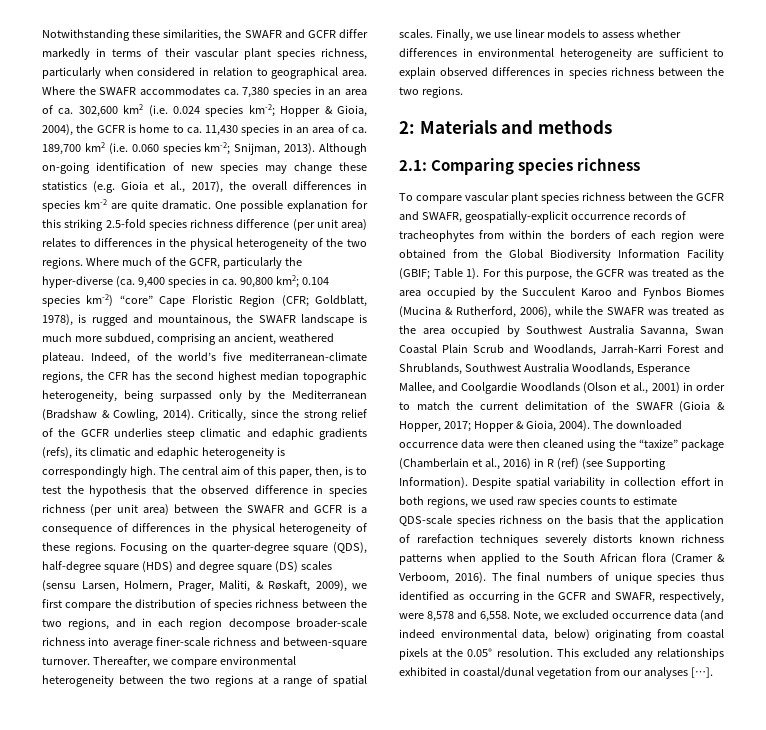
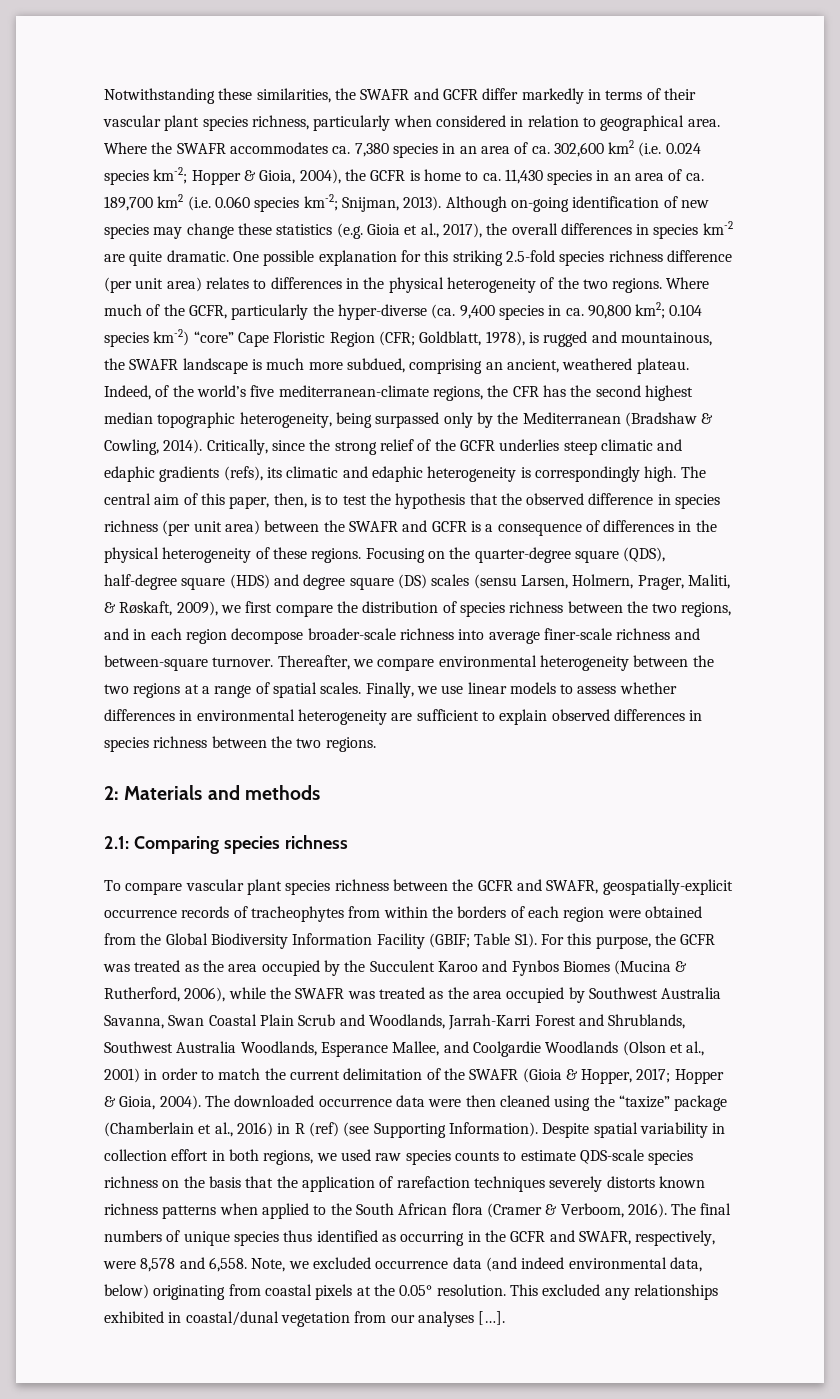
- Table 1). For this purpose, the GCFR was treated as the area occupied by the Succulent Karoo and Fynbos Biomes (Mucina & Rutherford, 2006), while the SWAFR was treated as the area occupied by Southwest Australia Savanna, Swan Coastal Plain Scrub and Woodlands, Jarrah-Karri Forest and Shrublands, Southwest Australia Woodlands, Esperance Mallee, and Coolgardie Woodlands (Olson et al., 2001) in order to match the current delimitation of the SWAFR (Gioia & Hopper, 2017;
+ Table S1). For this purpose, the GCFR was treated as the area occupied by the Succulent Karoo and Fynbos Biomes (Mucina & Rutherford, 2006), while the SWAFR was treated as the area occupied by Southwest Australia Savanna, Swan Coastal Plain Scrub and Woodlands, Jarrah-Karri Forest and Shrublands, Southwest Australia Woodlands, Esperance Mallee, and Coolgardie Woodlands (Olson et al., 2001) in order to match the current delimitation of the SWAFR (Gioia & Hopper, 2017;

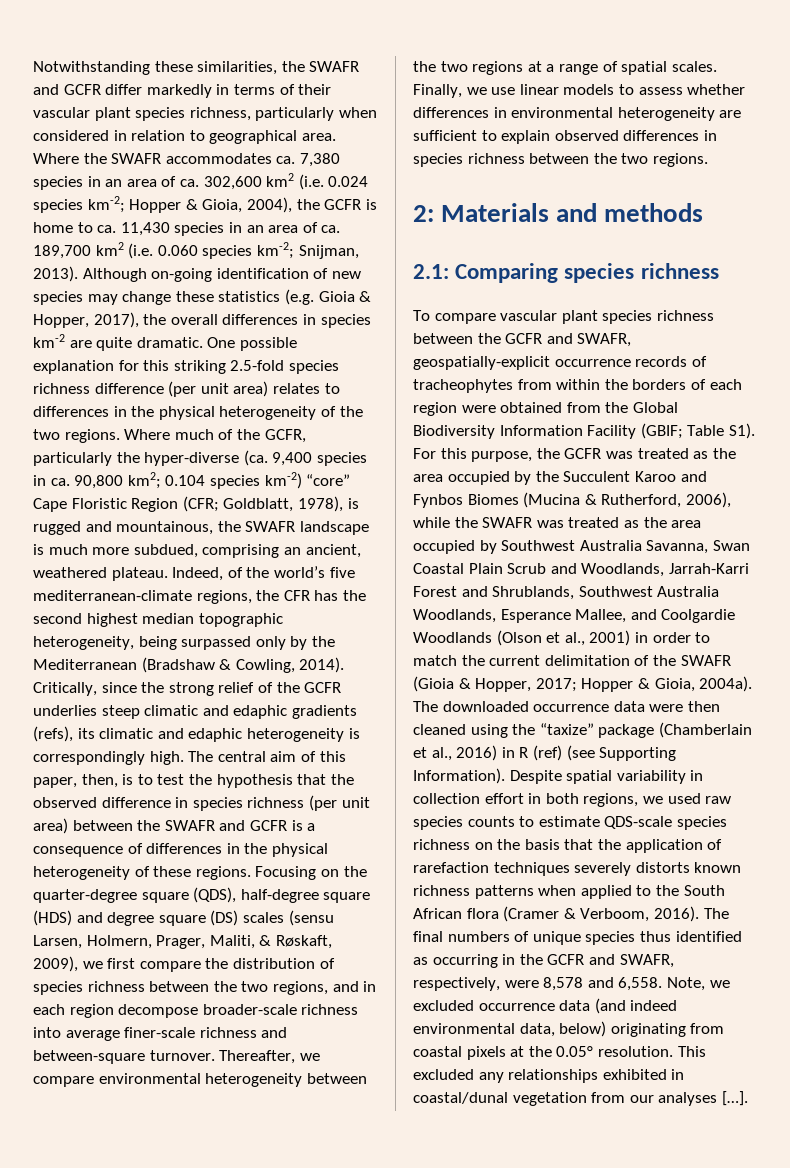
- Although on-going identification of new species may change these statistics (e.g. Gioia et al., 2017), the overall differences in species km-2 are quite dramatic.
+ Although on-going identification of new species may change these statistics (e.g. Gioia & Hopper, 2017), the overall differences in species km-2 are quite dramatic.
- Hopper & Gioia, 2004).
+ Hopper & Gioia, 2004a).

